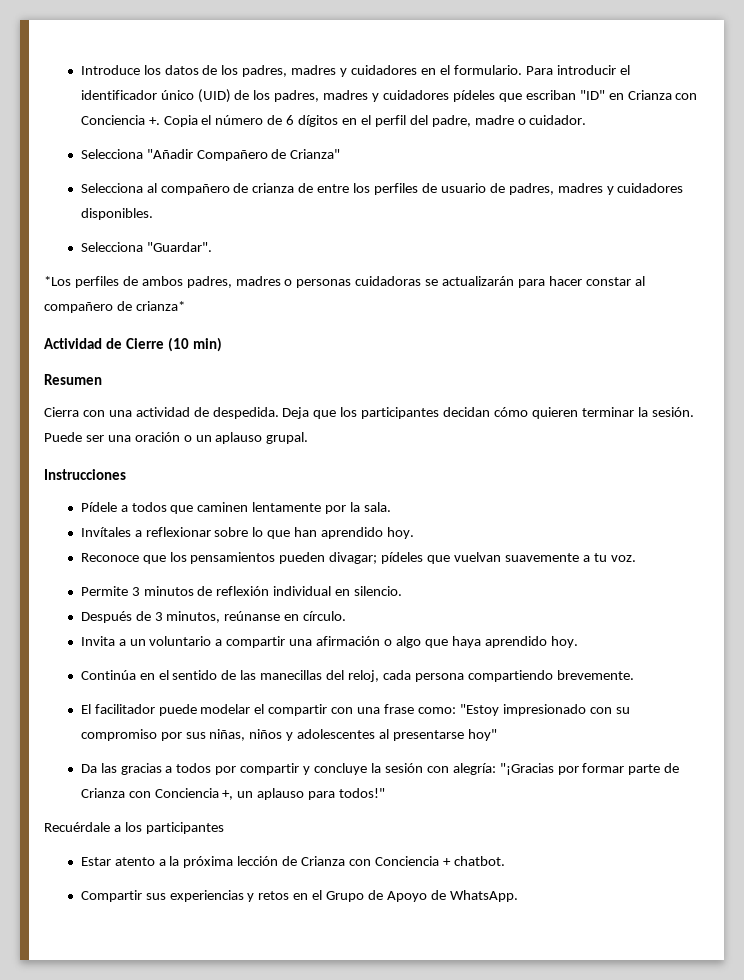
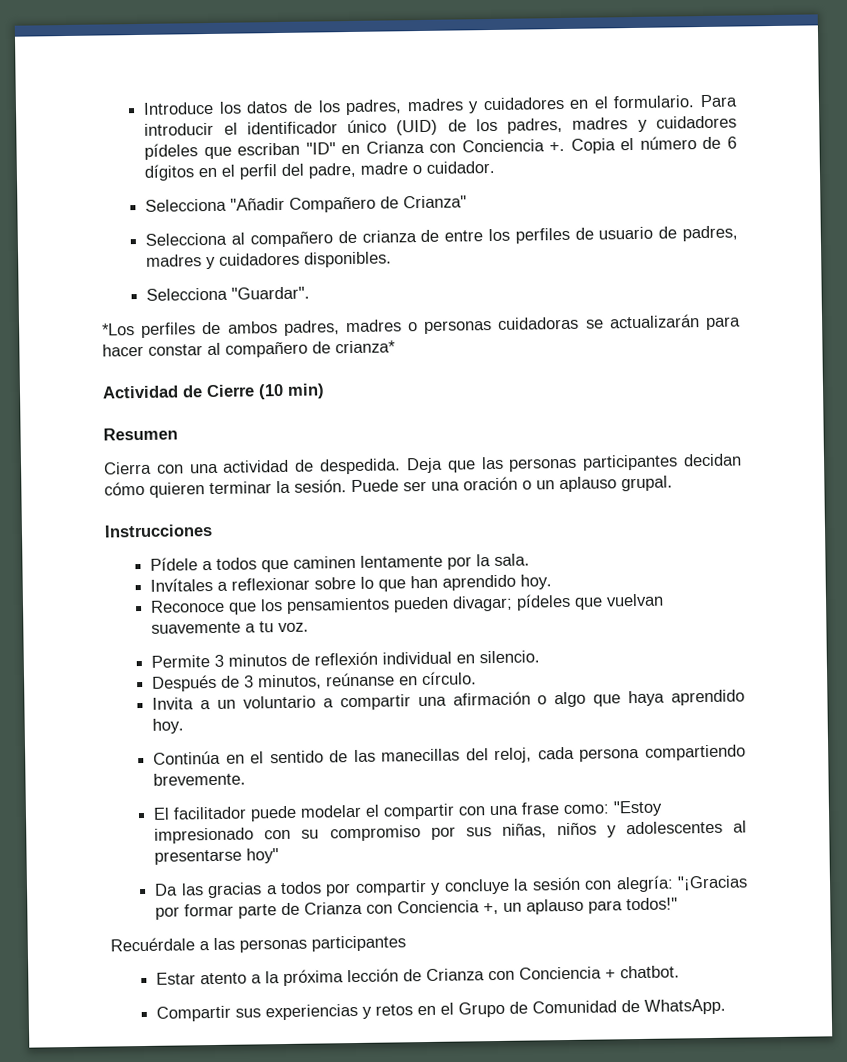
- Deja que los participantes decidan cómo quieren terminar la sesión.
+ Deja que las personas participantes decidan cómo quieren terminar la sesión.
- Recuérdale a los participantes
+ Recuérdale a las personas participantes
- Compartir sus experiencias y retos en el Grupo de Apoyo de WhatsApp.
+ Compartir sus experiencias y retos en el Grupo de Comunidad de WhatsApp.

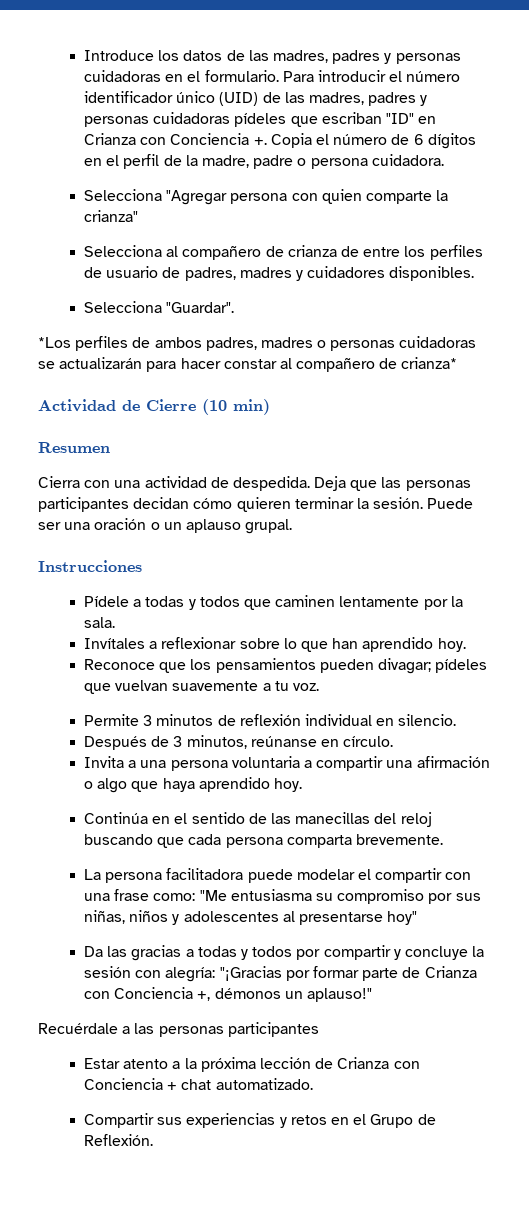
- Introduce los datos de los padres, madres y cuidadores en el formulario.
+ Introduce los datos de las madres, padres y personas cuidadoras en el formulario.
- Para introducir el identificador único (UID) de los padres, madres y cuidadores pídeles que escriban "ID" en Crianza con Conciencia +.
+ Para introducir el número identificador único (UID) de las madres, padres y personas cuidadoras pídeles que escriban "ID" en Crianza con Conciencia +.
- Copia el número de 6 dígitos en el perfil del padre, madre o cuidador.
- Selecciona "Añadir Compañero de Crianza"
+ Copia el número de 6 dígitos en el perfil de la madre, padre o persona cuidadora.
+ Selecciona "Agregar persona con quien comparte la crianza"
- Pídele a todos que caminen lentamente por la sala.
+ Pídele a todas y todos que caminen lentamente por la sala.
- Invita a un voluntario a compartir una afirmación o algo que haya aprendido hoy.
+ Invita a una persona voluntaria a compartir una afirmación o algo que haya aprendido hoy.
- Continúa en el sentido de las manecillas del reloj, cada persona compartiendo brevemente.
+ Continúa en el sentido de las manecillas del reloj buscando que cada persona comparta brevemente.
- El facilitador puede modelar el compartir con una frase como: "Estoy impresionado con su compromiso por sus niñas, niños y adolescentes al presentarse hoy"
+ La persona facilitadora puede modelar el compartir con una frase como: "Me entusiasma su compromiso por sus niñas, niños y adolescentes al presentarse hoy"
- Da las gracias a todos por compartir y concluye la sesión con alegría: "¡Gracias por formar parte de Crianza con Conciencia +, un aplauso para todos!"
+ Da las gracias a todas y todos por compartir y concluye la sesión con alegría: "¡Gracias por formar parte de Crianza con Conciencia +, démonos un aplauso!"
- Estar atento a la próxima lección de Crianza con Conciencia + chatbot.
+ Estar atento a la próxima lección de Crianza con Conciencia + chat automatizado.
- Compartir sus experiencias y retos en el Grupo de Comunidad de WhatsApp.
+ Compartir sus experiencias y retos en el Grupo de Reflexión.

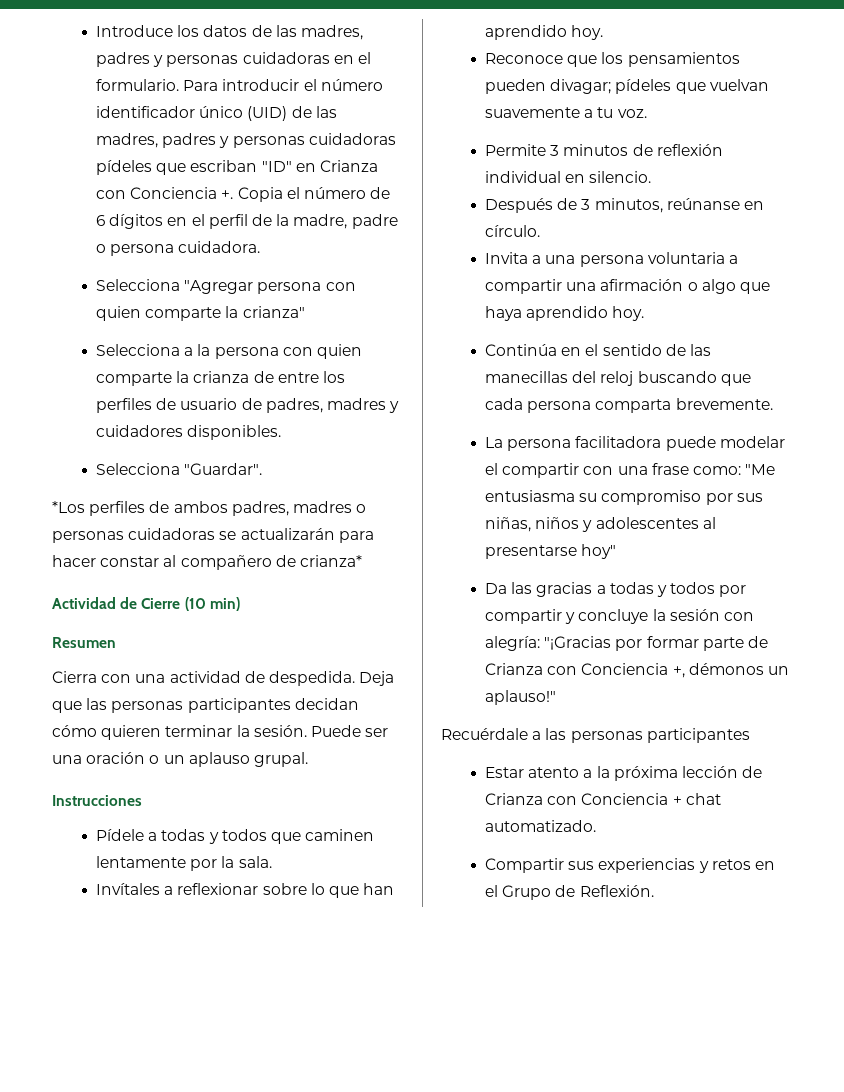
- Selecciona al compañero de crianza de entre los perfiles de usuario de padres, madres y cuidadores disponibles.
+ Selecciona a la persona con quien comparte la crianza de entre los perfiles de usuario de padres, madres y cuidadores disponibles.

